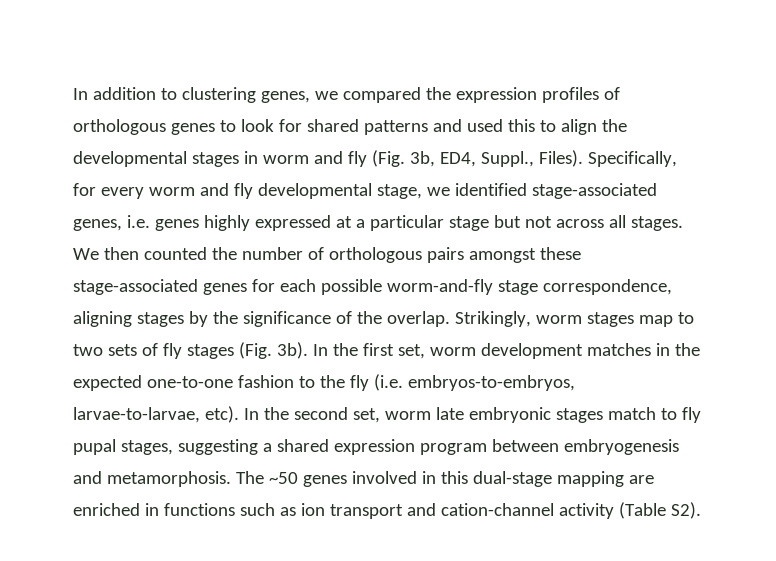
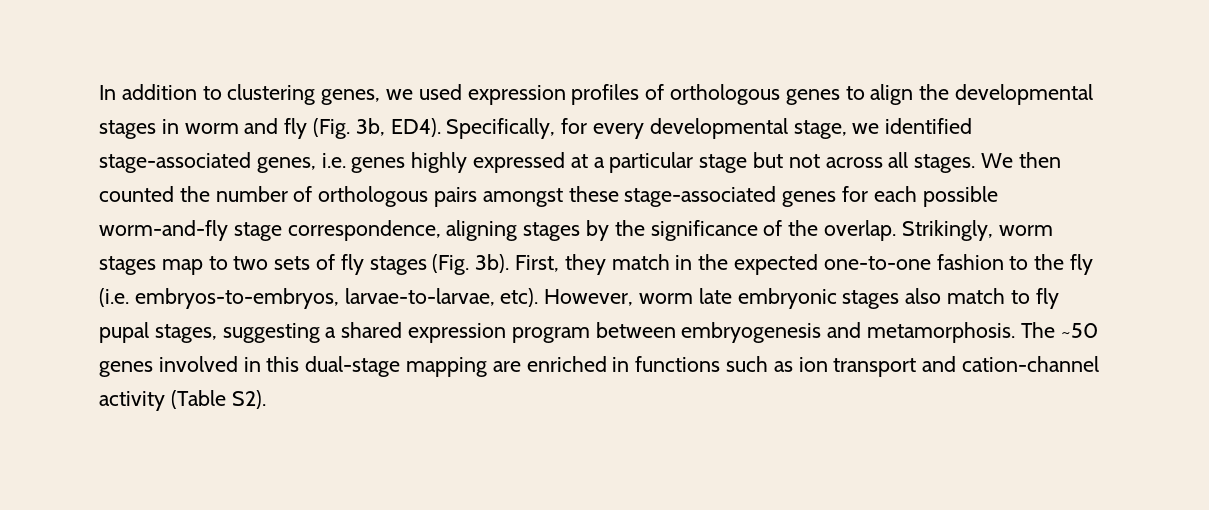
- In addition to clustering genes, we compared the expression profiles of orthologous genes to look for shared patterns and used this to align the developmental stages in worm and fly (Fig. 3b, ED4, Suppl., Files). Specifically, for every worm and fly developmental stage, we identified stage-associated genes, i.e. genes highly expressed at a particular stage but not across all stages.
+ In addition to clustering genes, we used expression profiles of orthologous genes to align the developmental stages in worm and fly (Fig. 3b, ED4). Specifically, for every developmental stage, we identified stage-associated genes, i.e. genes highly expressed at a particular stage but not across all stages.
- In the first set, worm development matches in the expected one-to-one fashion to the fly (i.e. embryos-to-embryos, larvae-to-larvae, etc).
+ First, they match in the expected one-to-one fashion to the fly (i.e. embryos-to-embryos, larvae-to-larvae, etc).
- In the second set, worm late embryonic stages match to fly pupal stages, suggesting a shared expression program between embryogenesis and metamorphosis.
+ However, worm late embryonic stages also match to fly pupal stages, suggesting a shared expression program between embryogenesis and metamorphosis.

